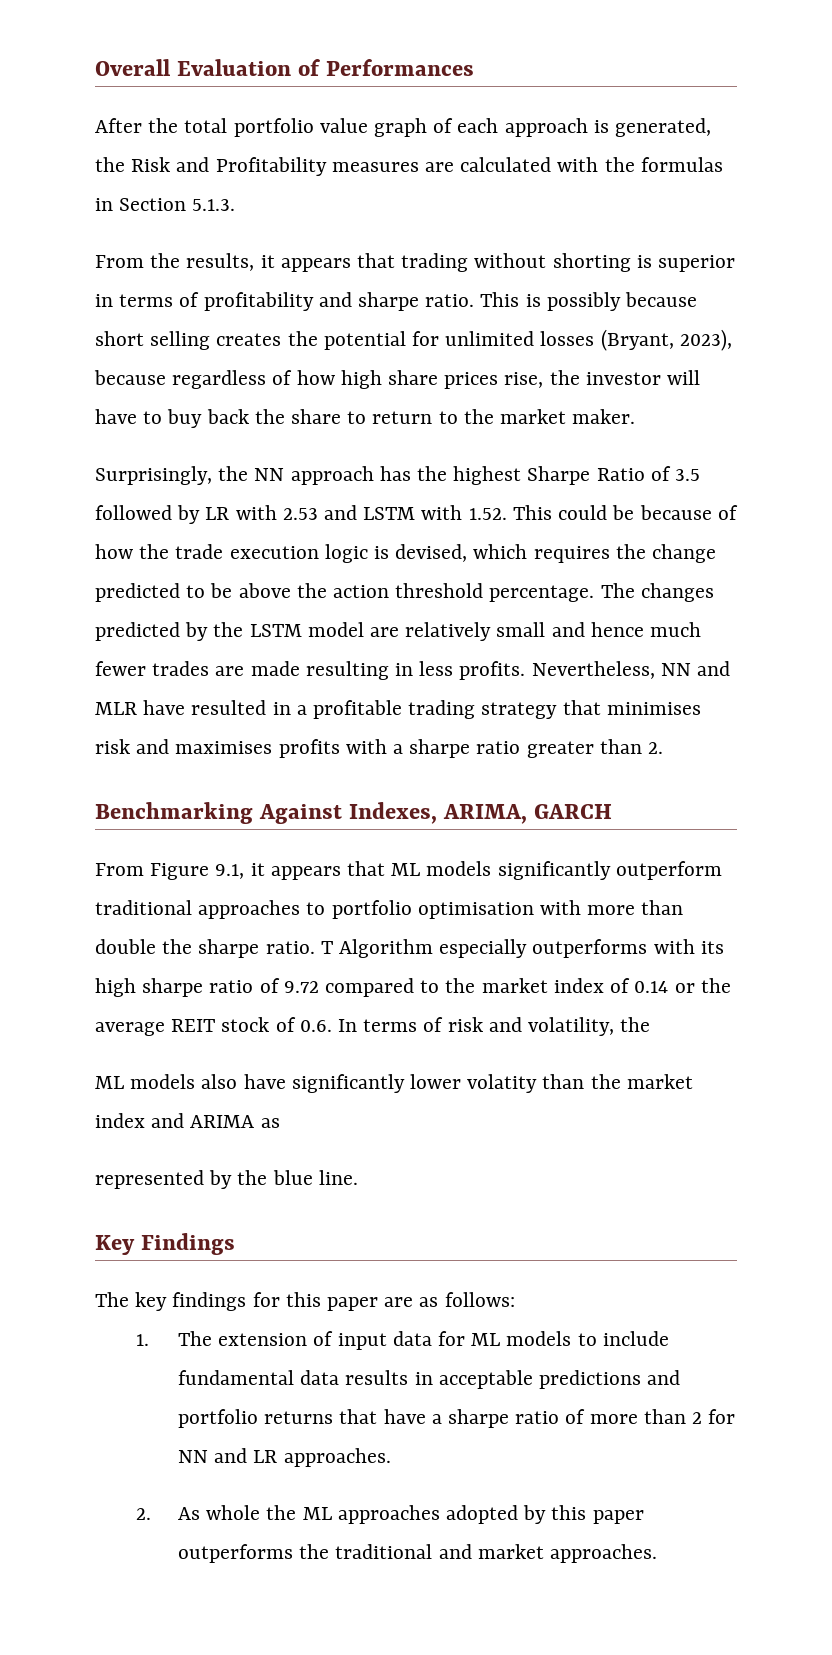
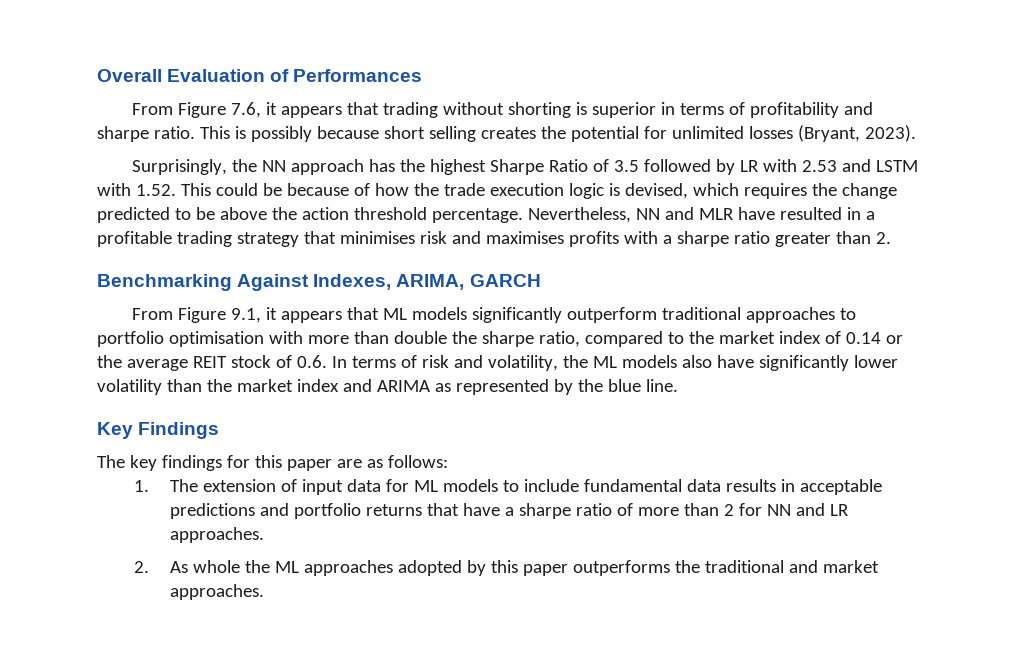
- After the total portfolio value graph of each approach is generated, the Risk and Profitability measures are calculated with the formulas in Section 5.1.3.
- From the results, it appears that trading without shorting is superior in terms of profitability and sharpe ratio.
+ From Figure 7.6, it appears that trading without shorting is superior in terms of profitability and sharpe ratio.
- This is possibly because short selling creates the potential for unlimited losses (Bryant, 2023), because regardless of how high share prices rise, the investor will have to buy back the share to return to the market maker.
+ This is possibly because short selling creates the potential for unlimited losses (Bryant, 2023).
- The changes predicted by the LSTM model are relatively small and hence much fewer trades are made resulting in less profits.
- From Figure 9.1, it appears that ML models significantly outperform traditional approaches to portfolio optimisation with more than double the sharpe ratio. T Algorithm especially outperforms with its high sharpe ratio of 9.72 compared to the market index of 0.14 or the average REIT stock of 0.6. In terms of risk and volatility, the
- ML models also have significantly lower volatity than the market index and ARIMA as
- represented by the blue line.
+ From Figure 9.1, it appears that ML models significantly outperform traditional approaches to portfolio optimisation with more than double the sharpe ratio, compared to the market index of 0.14 or the average REIT stock of 0.6. In terms of risk and volatility, the ML models also have significantly lower volatility than the market index and ARIMA as represented by the blue line.

